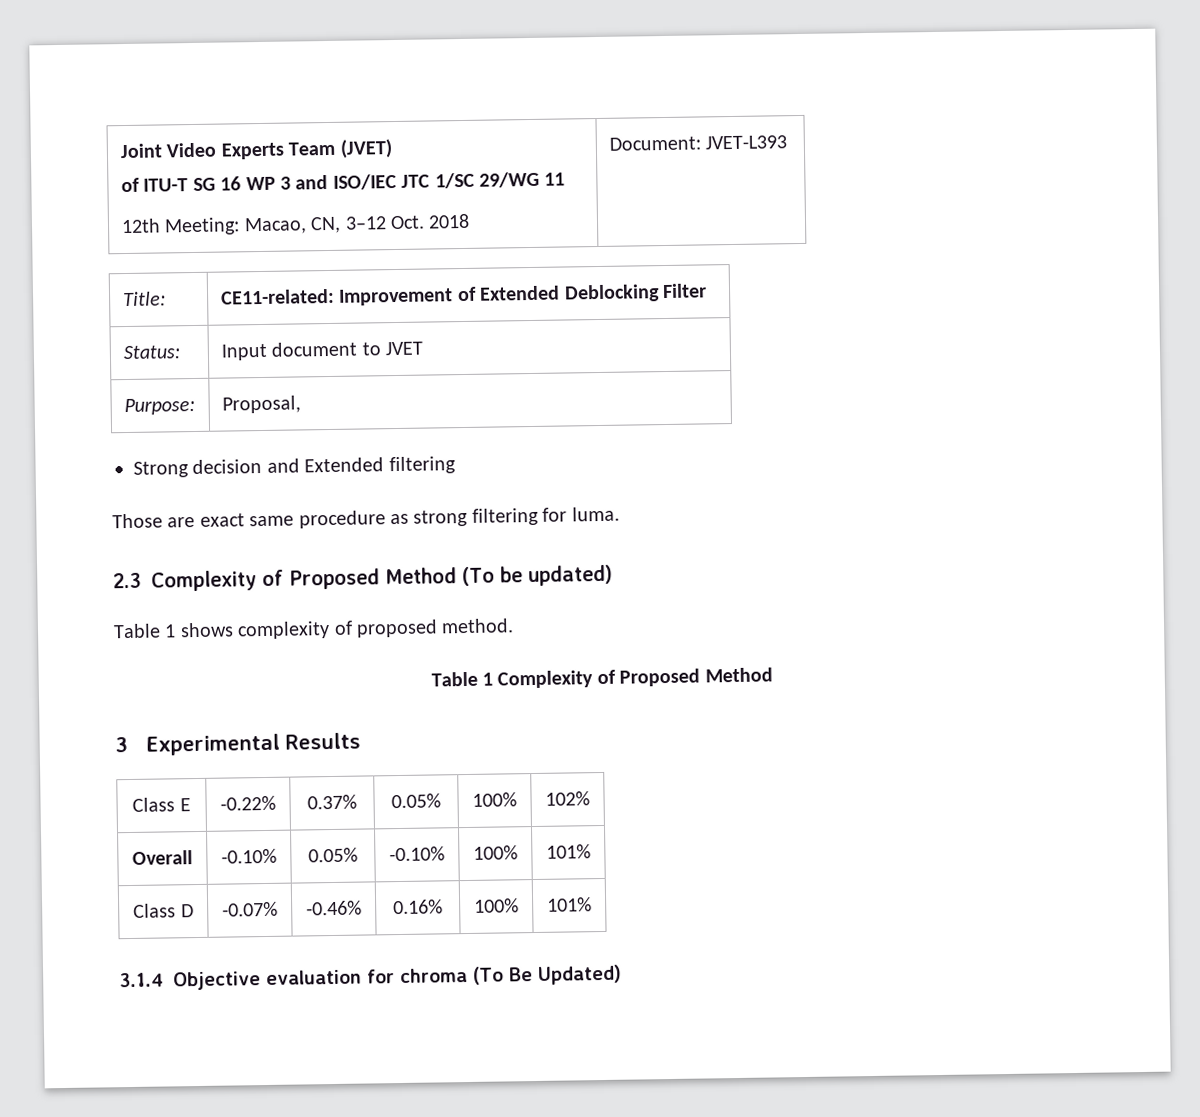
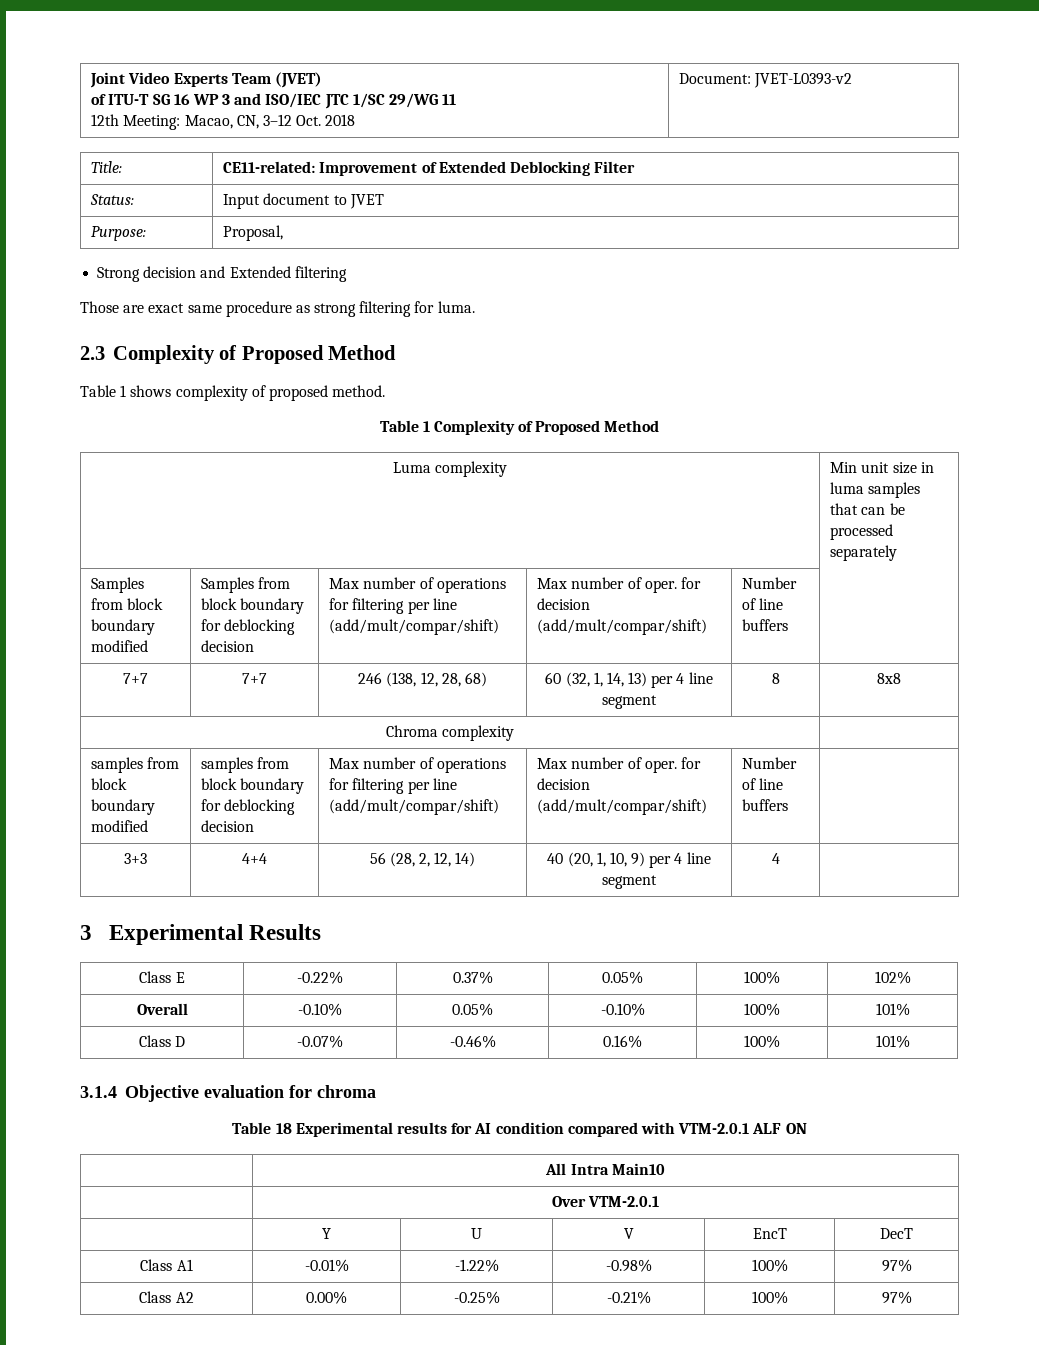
  Joint Video Experts Team (JVET)
  of ITU-T SG 16 WP 3 and ISO/IEC JTC 1/SC 29/WG 11
- 12th Meeting: Macao, CN, 3–12 Oct. 2018 | Document: JVET-L393
+ 12th Meeting: Macao, CN, 3–12 Oct. 2018 | Document: JVET-L0393-v2
- 2.3 Complexity of Proposed Method (To be updated)
+ 2.3 Complexity of Proposed Method
+ Luma complexity | Min unit size in luma samples that can be processed separately
+ Samples from block boundary modified | Samples from block boundary for deblocking decision | Max number of operations for filtering per line (add/mult/compar/shift) | Max number of oper. for decision (add/mult/compar/shift) | Number of line buffers |
+ 7+7 | 7+7 | 246 (138, 12, 28, 68) | 60 (32, 1, 14, 13) per 4 line segment | 8 | 8x8
+ Chroma complexity |
+ samples from block boundary modified | samples from block boundary for deblocking decision | Max number of operations for filtering per line (add/mult/compar/shift) | Max number of oper. for decision (add/mult/compar/shift) | Number of line buffers |
+ 3+3 | 4+4 | 56 (28, 2, 12, 14) | 40 (20, 1, 10, 9) per 4 line segment | 4 |
- 3.1.4 Objective evaluation for chroma (To Be Updated)
+ 3.1.4 Objective evaluation for chroma
+ Table 18 Experimental results for AI condition compared with VTM-2.0.1 ALF ON
+ | All Intra Main10
+ | Over VTM-2.0.1
+ | Y | U | V | EncT | DecT
+ Class A1 | -0.01% | -1.22% | -0.98% | 100% | 97%
+ Class A2 | 0.00% | -0.25% | -0.21% | 100% | 97%

